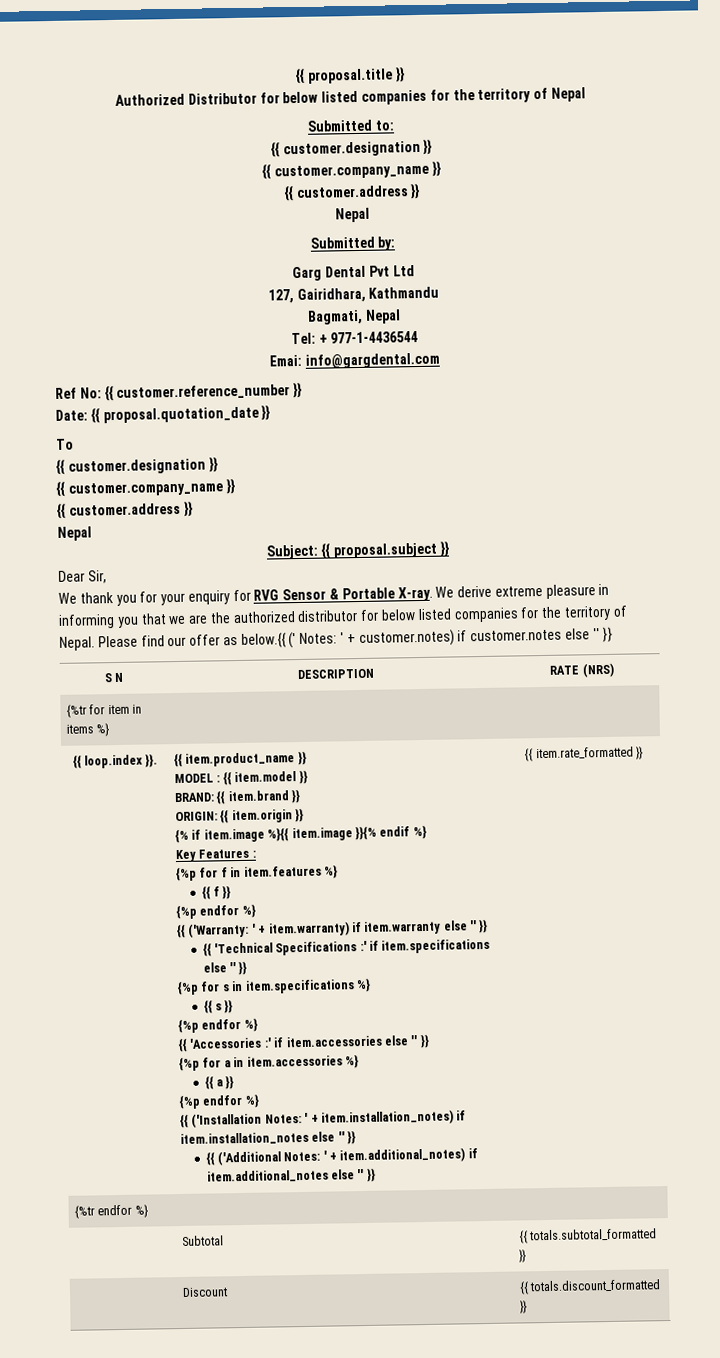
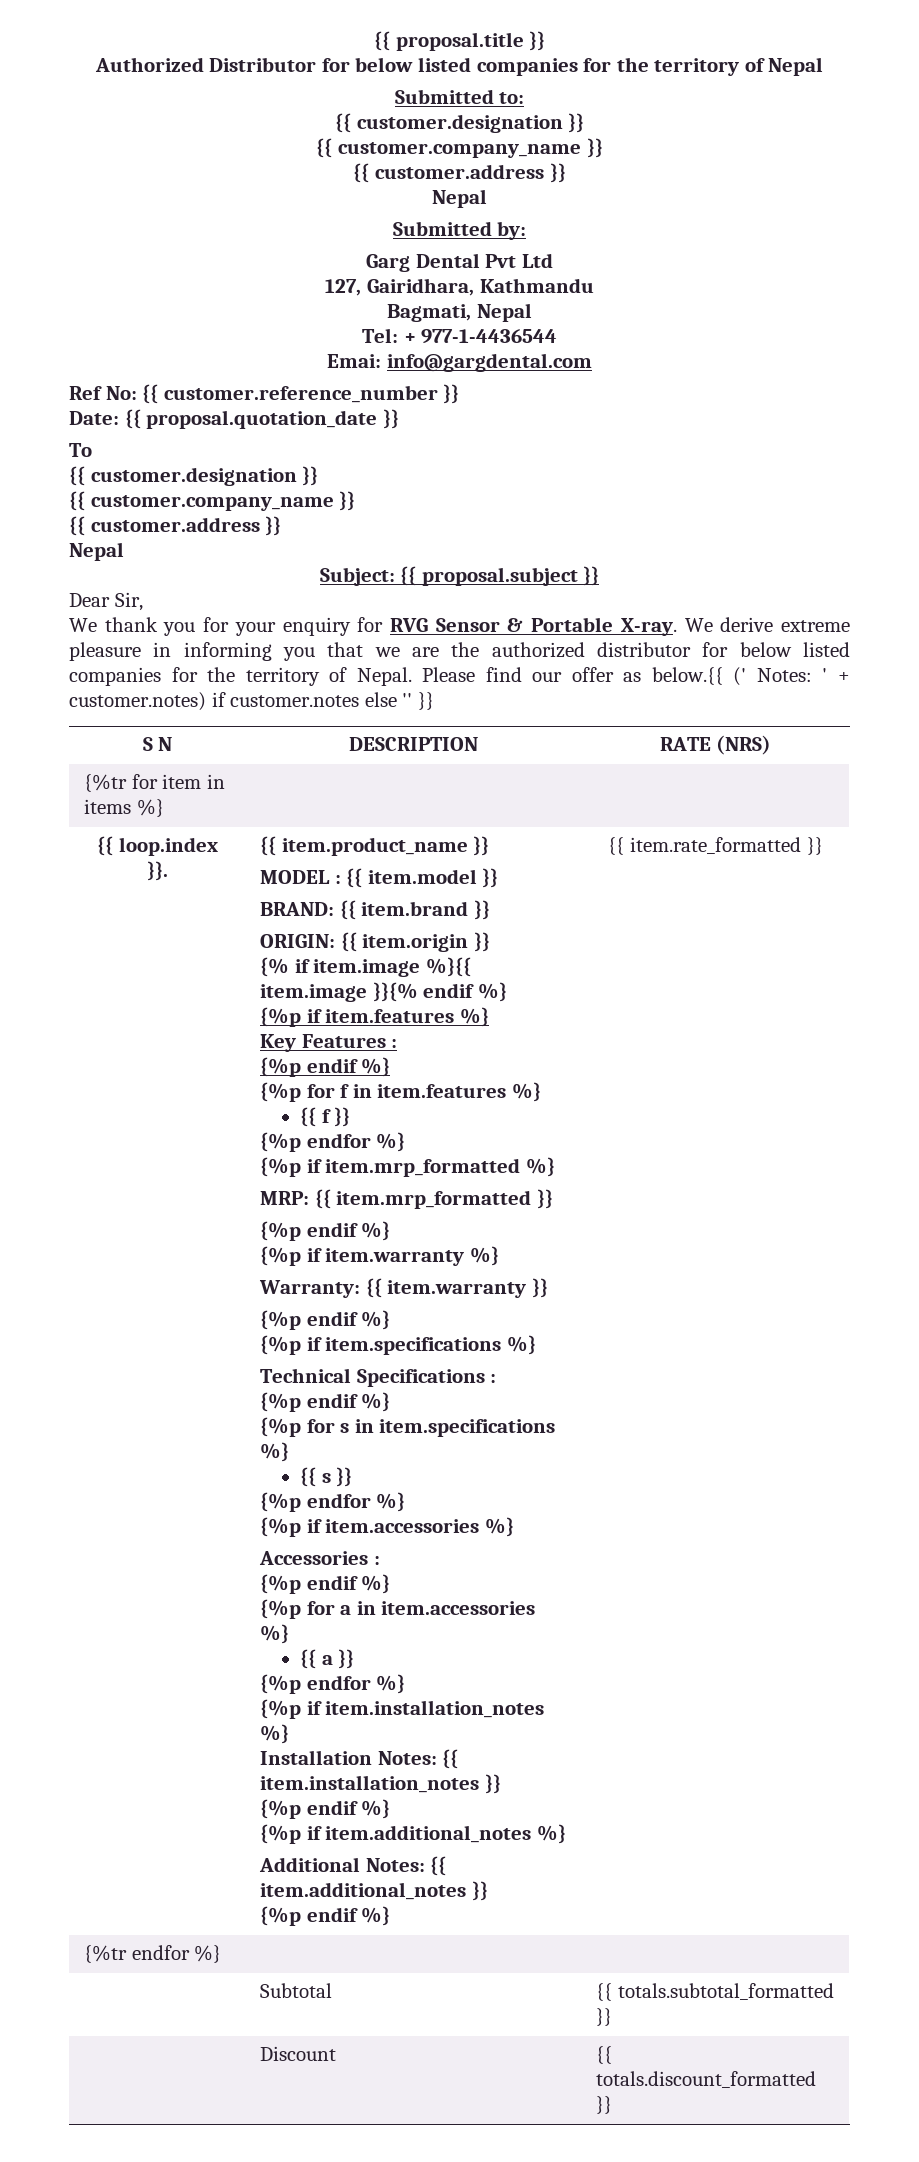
+ {%p if item.features %}
  Key Features :
+ {%p endif %}
- {{ ('Warranty: ' + item.warranty) if item.warranty else '' }}
- {{ 'Technical Specifications :' if item.specifications else '' }}
+ {%p if item.mrp_formatted %}
+ MRP: {{ item.mrp_formatted }}
+ {%p endif %}
+ {%p if item.warranty %}
+ Warranty: {{ item.warranty }}
+ {%p endif %}
+ {%p if item.specifications %}
+ Technical Specifications :
+ {%p endif %}
- {{ 'Accessories :' if item.accessories else '' }}
+ {%p if item.accessories %}
+ Accessories :
+ {%p endif %}
- {{ ('Installation Notes: ' + item.installation_notes) if item.installation_notes else '' }}
- {{ ('Additional Notes: ' + item.additional_notes) if item.additional_notes else '' }}
+ {%p if item.installation_notes %}
+ Installation Notes: {{ item.installation_notes }}
+ {%p endif %}
+ {%p if item.additional_notes %}
+ Additional Notes: {{ item.additional_notes }}
+ {%p endif %}

